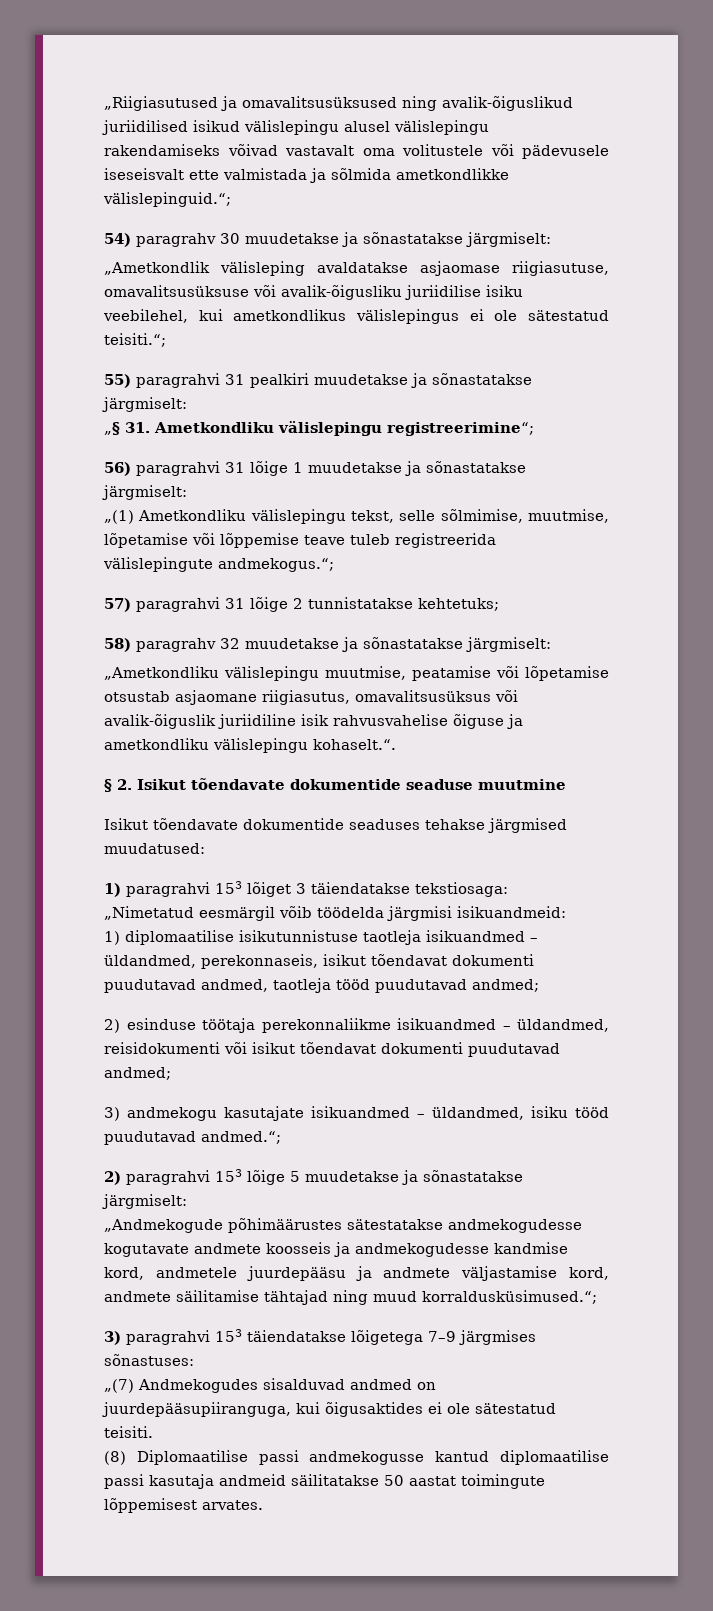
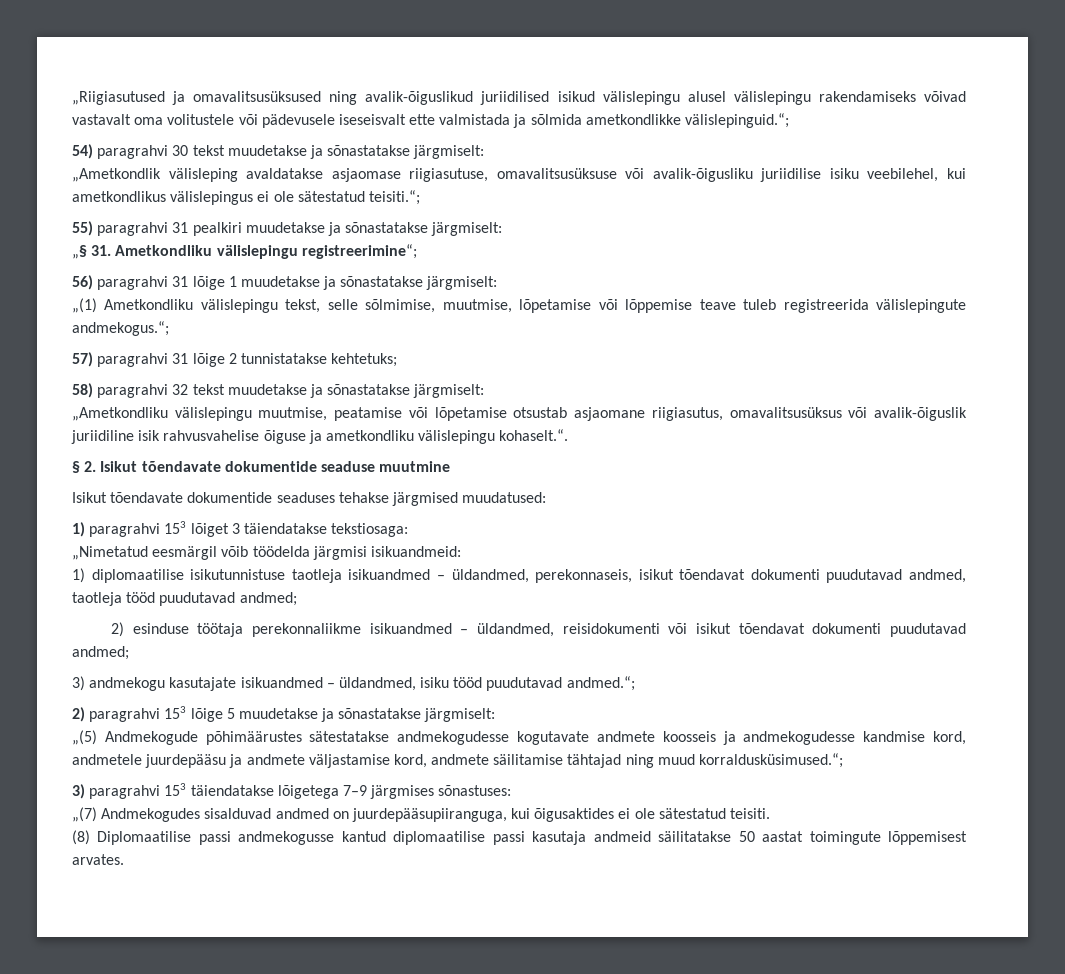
- 54) paragrahv 30 muudetakse ja sõnastatakse järgmiselt:
+ 54) paragrahvi 30 tekst muudetakse ja sõnastatakse järgmiselt:
- 58) paragrahv 32 muudetakse ja sõnastatakse järgmiselt:
+ 58) paragrahvi 32 tekst muudetakse ja sõnastatakse järgmiselt:
- „Andmekogude põhimäärustes sätestatakse andmekogudesse kogutavate andmete koosseis ja andmekogudesse kandmise kord, andmetele juurdepääsu ja andmete väljastamise kord, andmete säilitamise tähtajad ning muud korraldusküsimused.“;
+ „(5) Andmekogude põhimäärustes sätestatakse andmekogudesse kogutavate andmete koosseis ja andmekogudesse kandmise kord, andmetele juurdepääsu ja andmete väljastamise kord, andmete säilitamise tähtajad ning muud korraldusküsimused.“;

